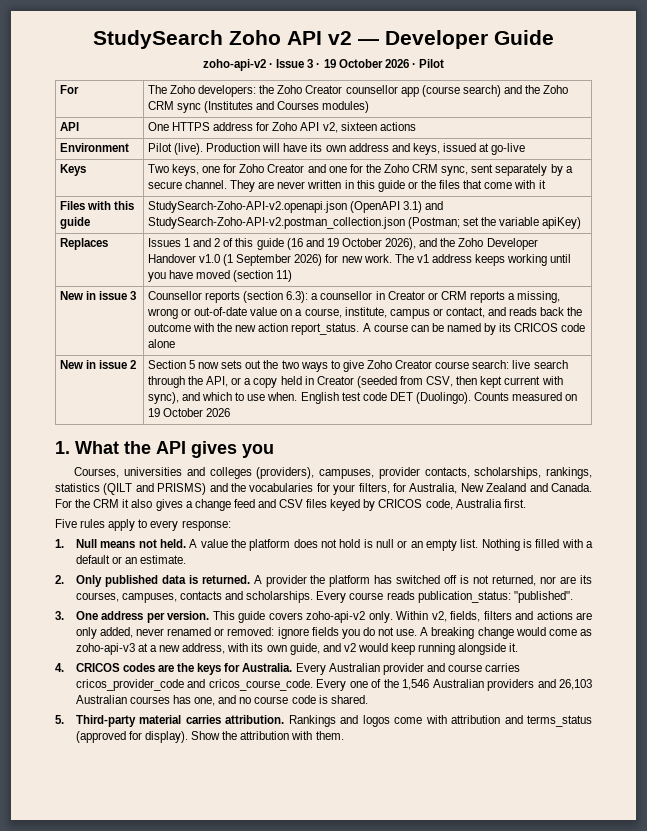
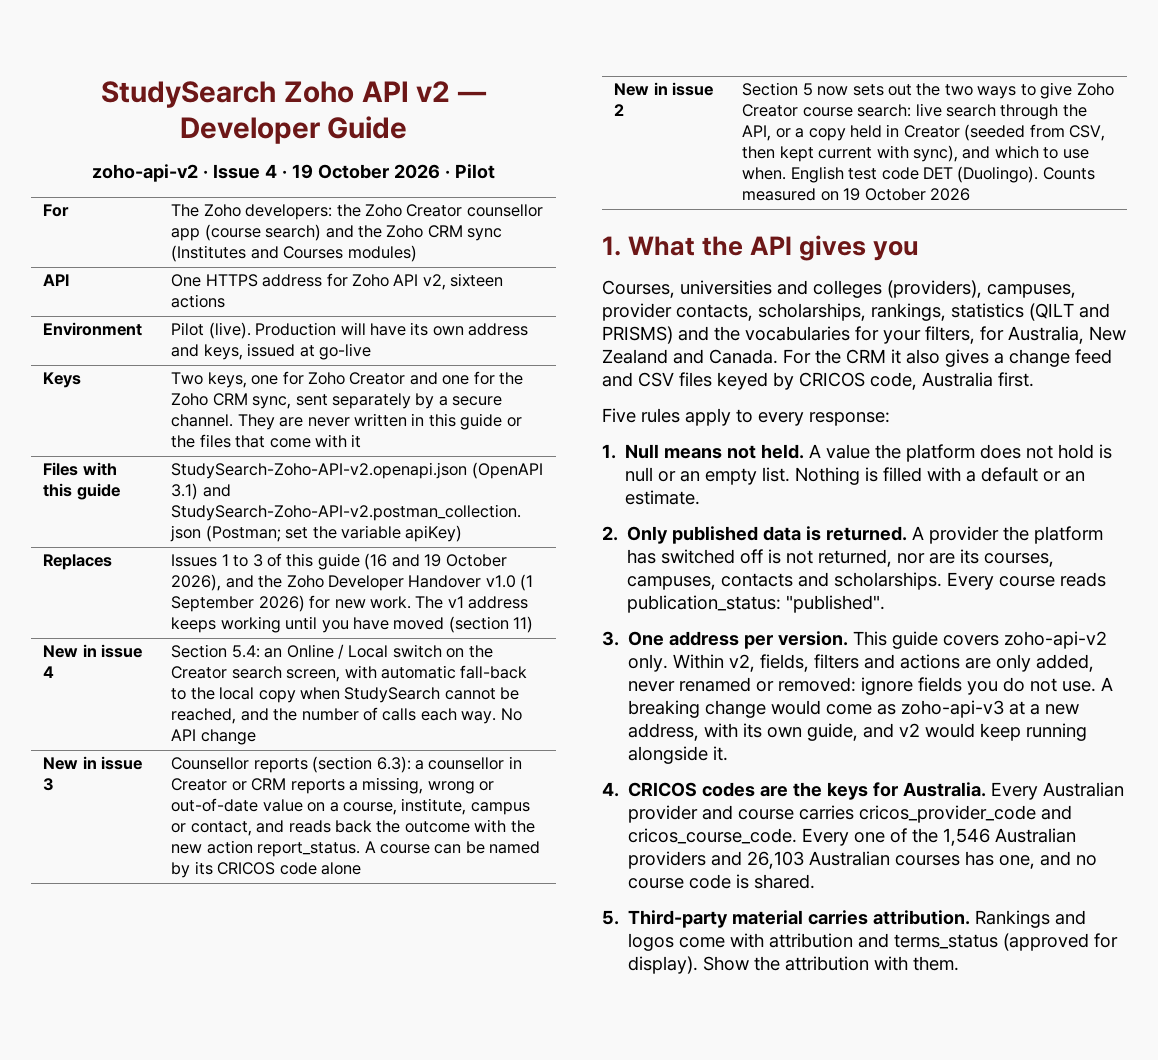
- zoho-api-v2 · Issue 3 · 19 October 2026 · Pilot
+ zoho-api-v2 · Issue 4 · 19 October 2026 · Pilot
- Replaces | Issues 1 and 2 of this guide (16 and 19 October 2026), and the Zoho Developer Handover v1.0 (1 September 2026) for new work. The v1 address keeps working until you have moved (section 11)
+ Replaces | Issues 1 to 3 of this guide (16 and 19 October 2026), and the Zoho Developer Handover v1.0 (1 September 2026) for new work. The v1 address keeps working until you have moved (section 11)
+ New in issue 4 | Section 5.4: an Online / Local switch on the Creator search screen, with automatic fall-back to the local copy when StudySearch cannot be reached, and the number of calls each way. No API change

